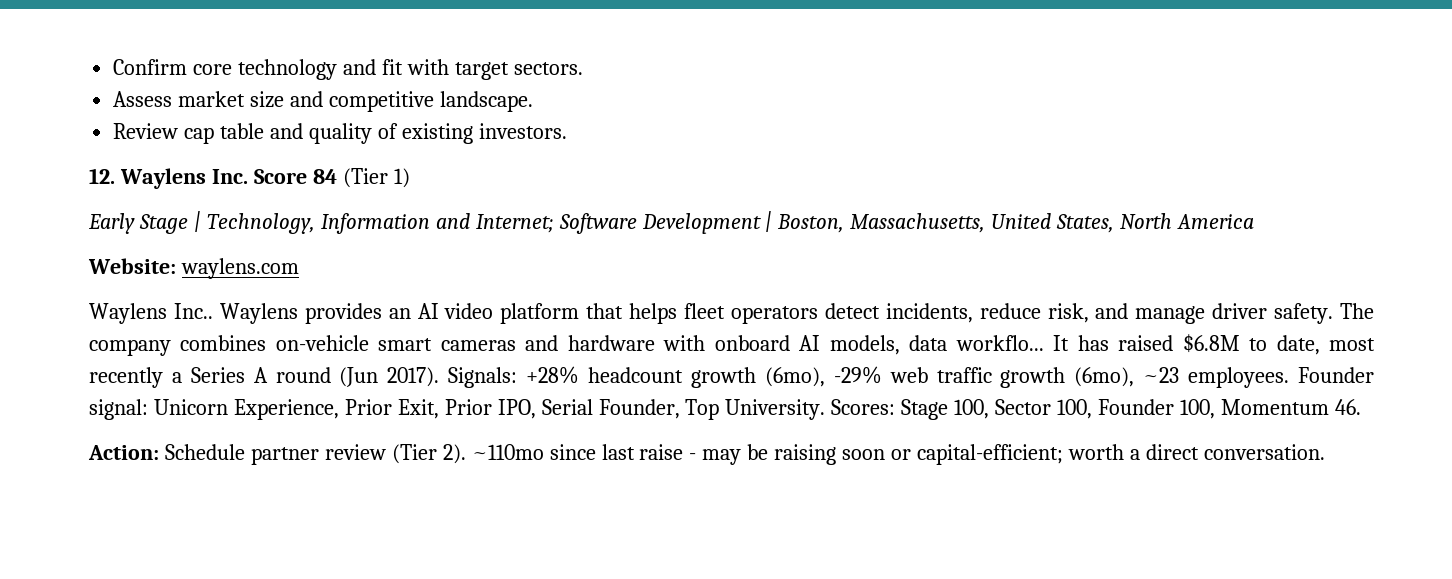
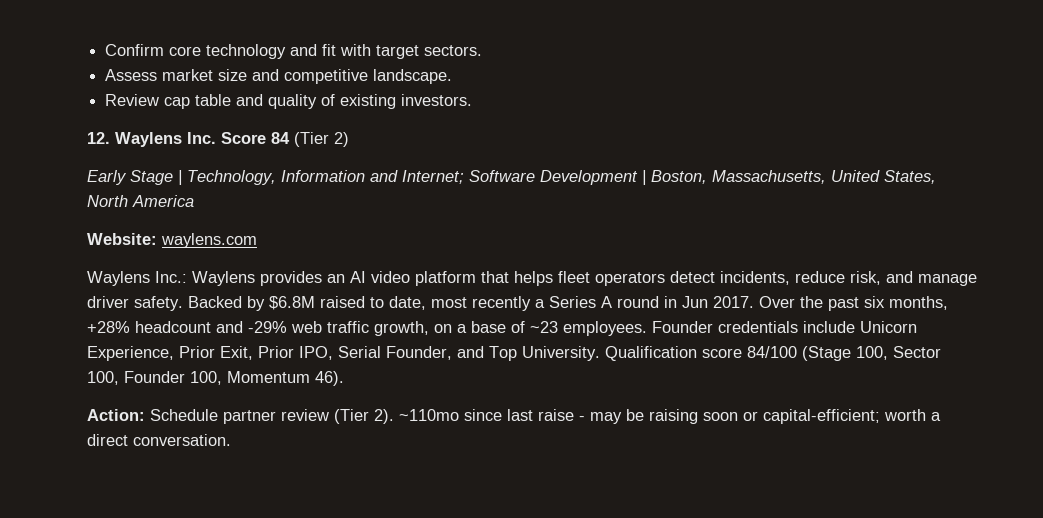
- 12. Waylens Inc. Score 84 (Tier 1)
+ 12. Waylens Inc. Score 84 (Tier 2)
- Waylens Inc.. Waylens provides an AI video platform that helps fleet operators detect incidents, reduce risk, and manage driver safety.
+ Waylens Inc.: Waylens provides an AI video platform that helps fleet operators detect incidents, reduce risk, and manage driver safety.
- The company combines on-vehicle smart cameras and hardware with onboard AI models, data workflo... It has raised $6.8M to date, most recently a Series A round (Jun 2017). Signals: +28% headcount growth (6mo), -29% web traffic growth (6mo), ~23 employees.
+ Backed by $6.8M raised to date, most recently a Series A round in Jun 2017. Over the past six months, +28% headcount and -29% web traffic growth, on a base of ~23 employees.
- Founder signal: Unicorn Experience, Prior Exit, Prior IPO, Serial Founder, Top University.
+ Founder credentials include Unicorn Experience, Prior Exit, Prior IPO, Serial Founder, and Top University.
- Scores: Stage 100, Sector 100, Founder 100, Momentum 46.
+ Qualification score 84/100 (Stage 100, Sector 100, Founder 100, Momentum 46).

